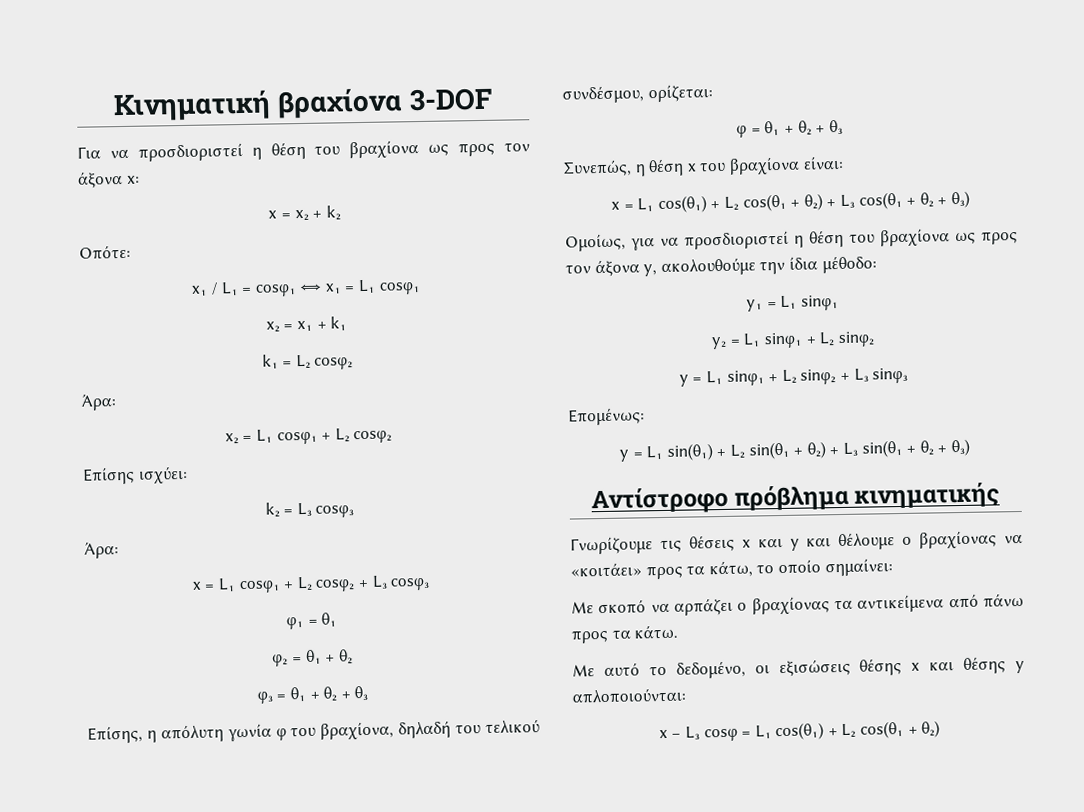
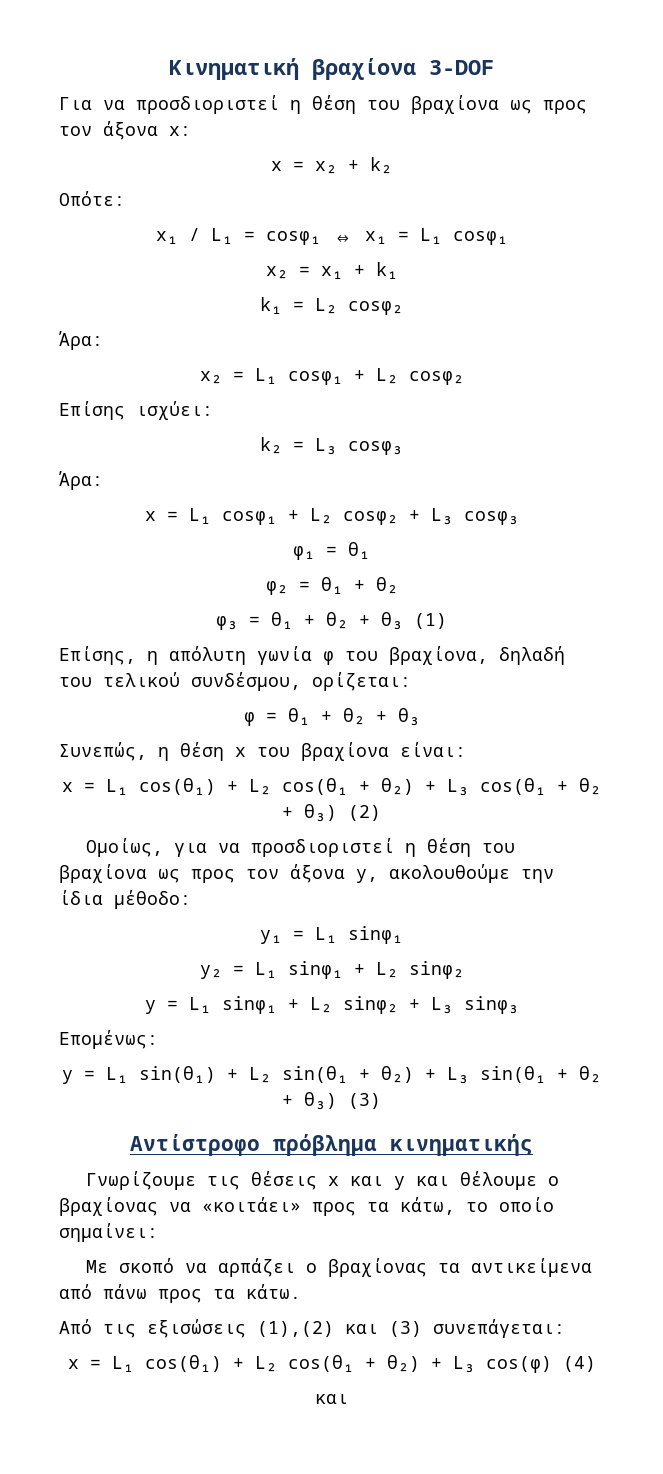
- φ₃ = θ₁ + θ₂ + θ₃
+ φ₃ = θ₁ + θ₂ + θ₃ (1)
- x = L₁ cos(θ₁) + L₂ cos(θ₁ + θ₂) + L₃ cos(θ₁ + θ₂ + θ₃)
+ x = L₁ cos(θ₁) + L₂ cos(θ₁ + θ₂) + L₃ cos(θ₁ + θ₂ + θ₃) (2)
- y = L₁ sin(θ₁) + L₂ sin(θ₁ + θ₂) + L₃ sin(θ₁ + θ₂ + θ₃)
+ y = L₁ sin(θ₁) + L₂ sin(θ₁ + θ₂) + L₃ sin(θ₁ + θ₂ + θ₃) (3)
- Με αυτό το δεδομένο, οι εξισώσεις θέσης x και θέσης y απλοποιούνται:
- x − L₃ cosφ = L₁ cos(θ₁) + L₂ cos(θ₁ + θ₂)
+ Από τις εξισώσεις (1),(2) και (3) συνεπάγεται:
+ x = L₁ cos(θ₁) + L₂ cos(θ₁ + θ₂) + L₃ cos(φ) (4)
+ και

